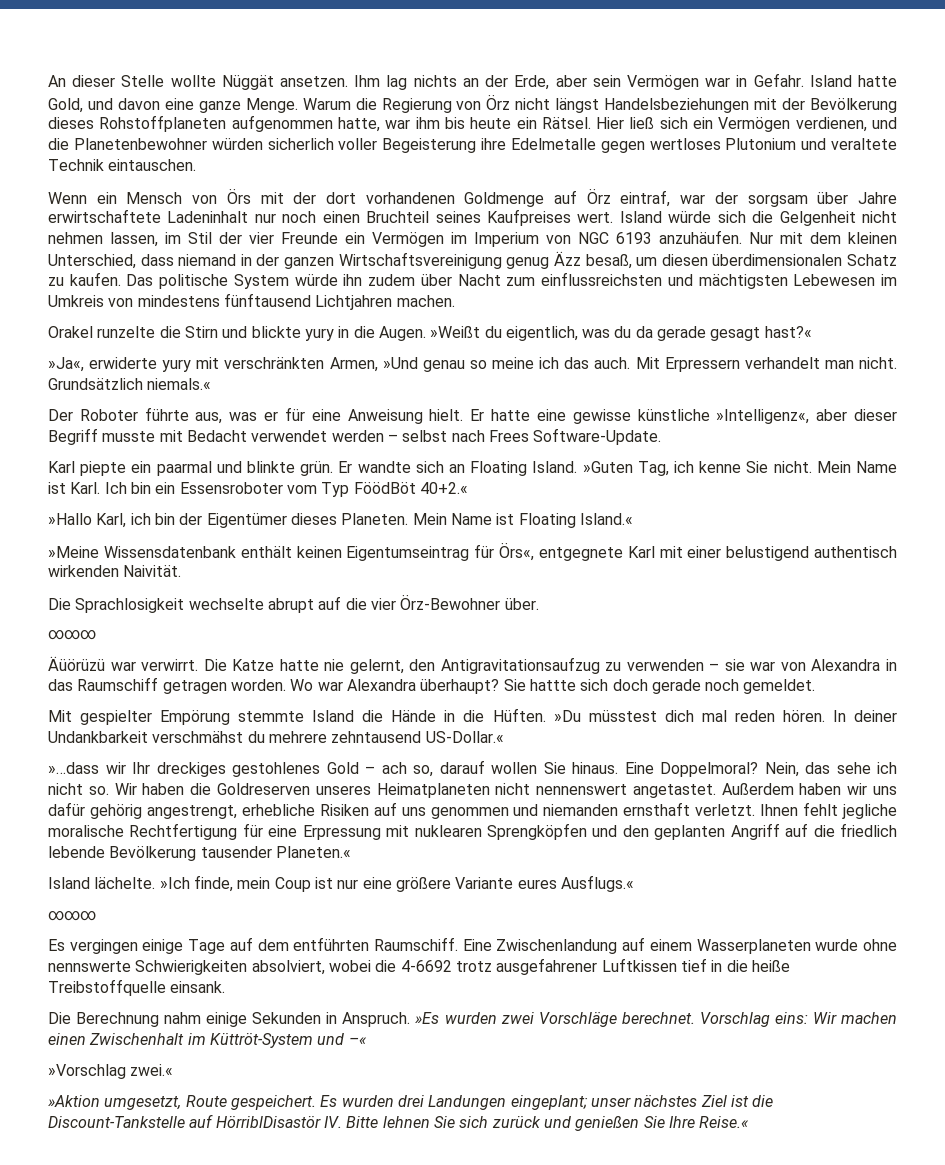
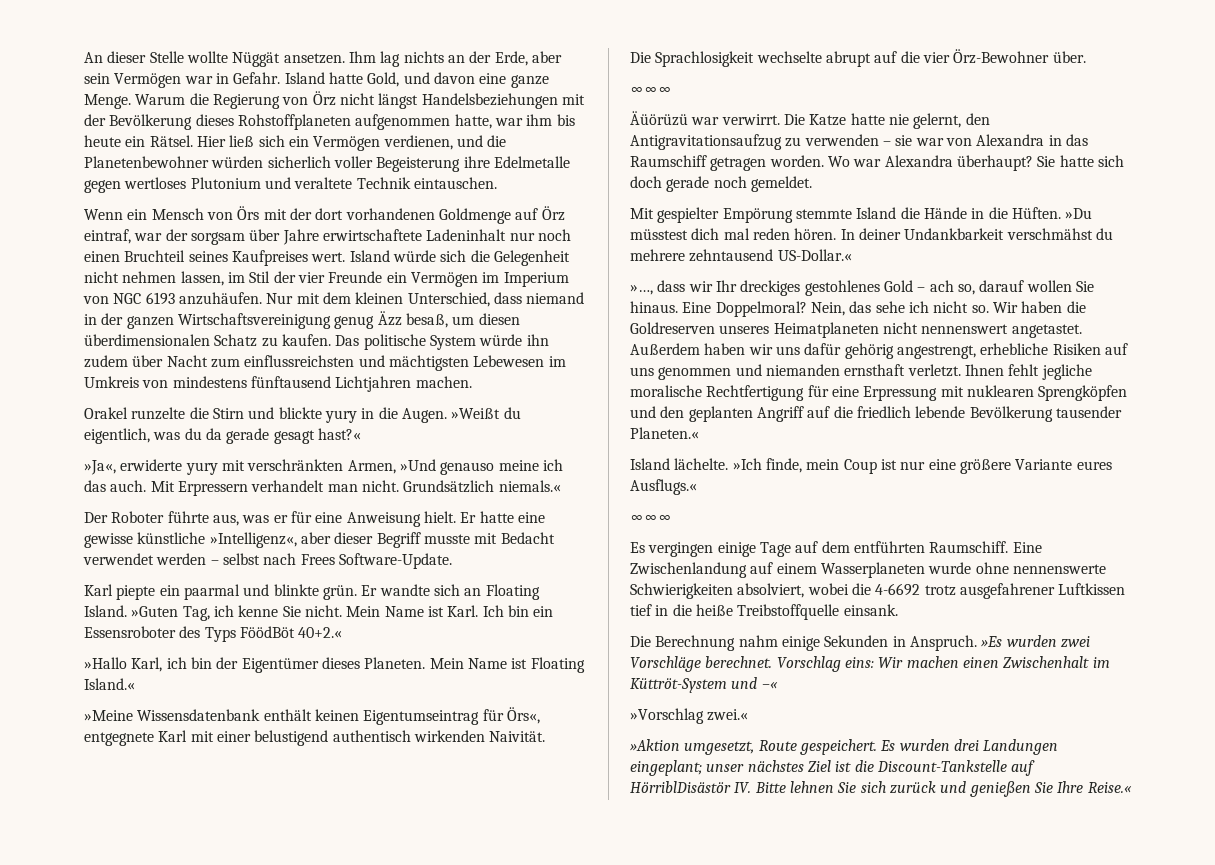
- Island würde sich die Gelgenheit nicht nehmen lassen, im Stil der vier Freunde ein Vermögen im Imperium von NGC 6193 anzuhäufen.
+ Island würde sich die Gelegenheit nicht nehmen lassen, im Stil der vier Freunde ein Vermögen im Imperium von NGC 6193 anzuhäufen.
- »Ja«, erwiderte yury mit verschränkten Armen, »Und genau so meine ich das auch.
+ »Ja«, erwiderte yury mit verschränkten Armen, »Und genauso meine ich das auch.
- Ich bin ein Essensroboter vom Typ FöödBöt 40+2.«
+ Ich bin ein Essensroboter des Typs FöödBöt 40+2.«
- Sie hattte sich doch gerade noch gemeldet.
+ Sie hatte sich doch gerade noch gemeldet.
- »…dass wir Ihr dreckiges gestohlenes Gold – ach so, darauf wollen Sie hinaus.
+ »…, dass wir Ihr dreckiges gestohlenes Gold – ach so, darauf wollen Sie hinaus.
- Eine Zwischenlandung auf einem Wasserplaneten wurde ohne nennswerte Schwierigkeiten absolviert, wobei die 4-6692 trotz ausgefahrener Luftkissen tief in die heiße Treibstoffquelle einsank.
+ Eine Zwischenlandung auf einem Wasserplaneten wurde ohne nennenswerte Schwierigkeiten absolviert, wobei die 4-6692 trotz ausgefahrener Luftkissen tief in die heiße Treibstoffquelle einsank.
- Es wurden drei Landungen eingeplant; unser nächstes Ziel ist die Discount-Tankstelle auf HörriblDisastör IV. Bitte lehnen Sie sich zurück und genießen Sie Ihre Reise.«
+ Es wurden drei Landungen eingeplant; unser nächstes Ziel ist die Discount-Tankstelle auf HörriblDisästör IV. Bitte lehnen Sie sich zurück und genießen Sie Ihre Reise.«

